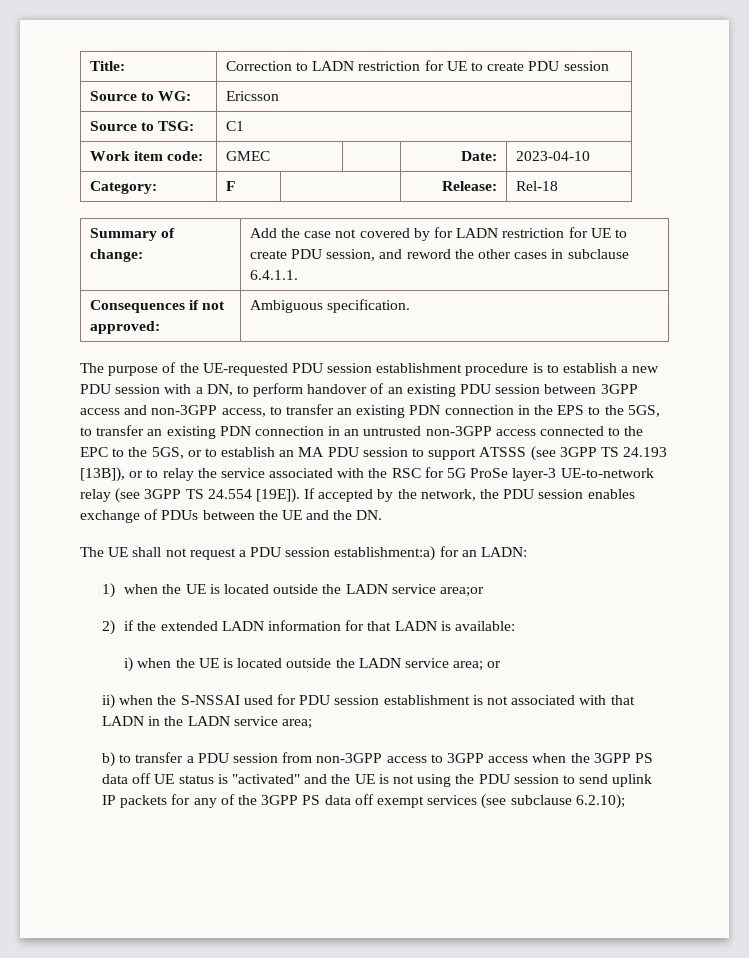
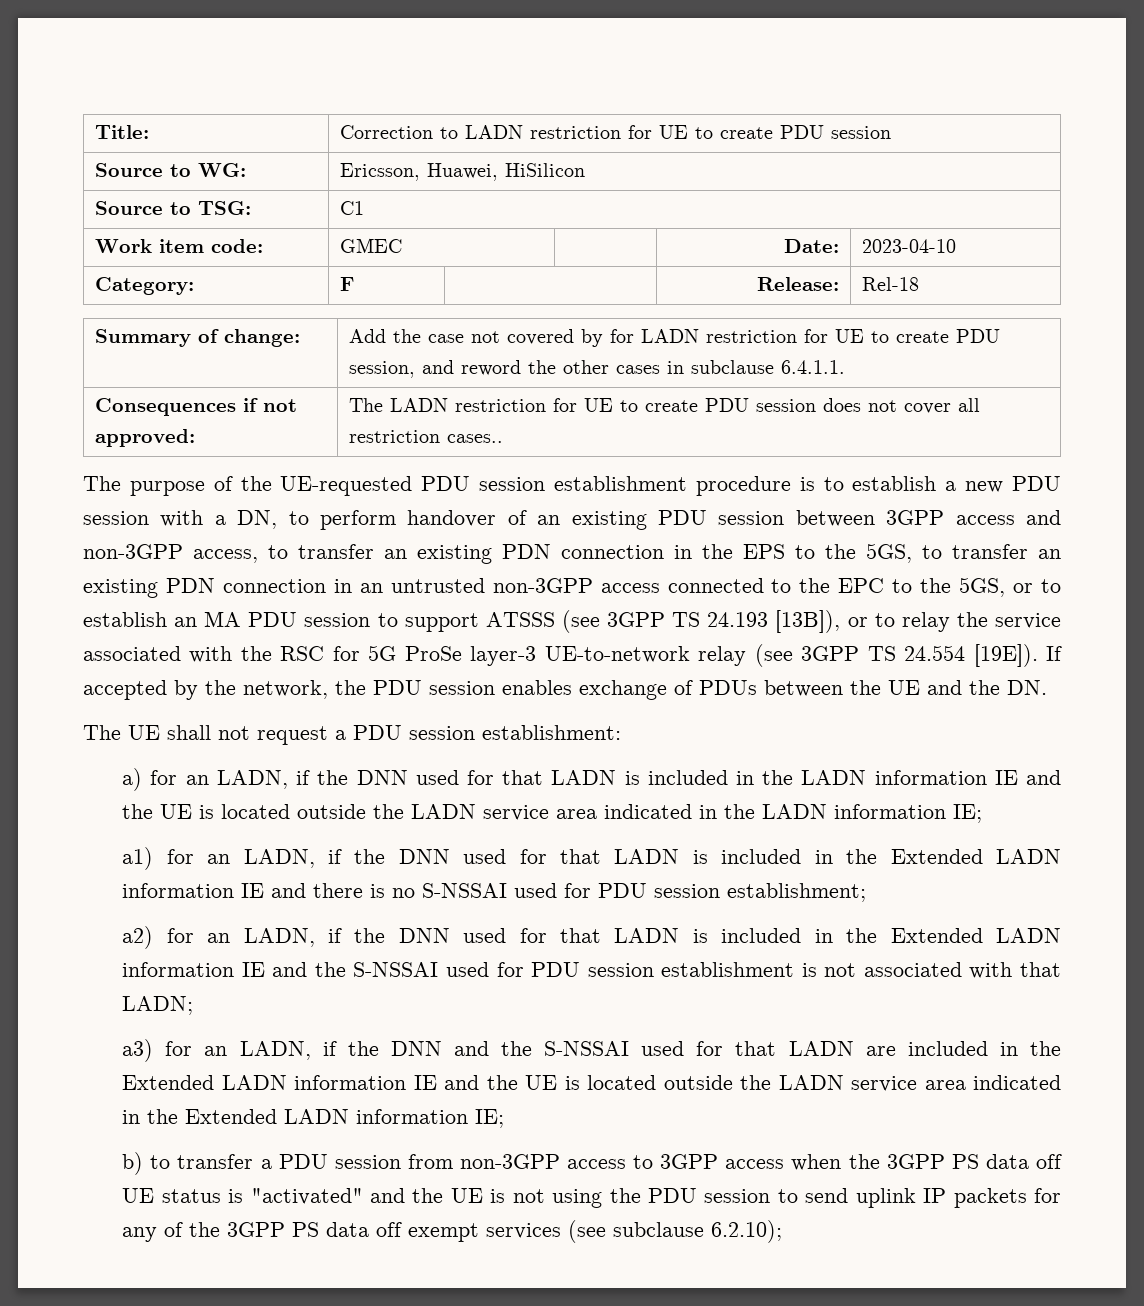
- Source to WG: | Ericsson
+ Source to WG: | Ericsson, Huawei, HiSilicon
- Consequences if not approved: | Ambiguous specification.
+ Consequences if not approved: | The LADN restriction for UE to create PDU session does not cover all restriction cases..
- The UE shall not request a PDU session establishment:a) for an LADN:
- 1) when the UE is located outside the LADN service area;or
- 2) if the extended LADN information for that LADN is available:
- i) when the UE is located outside the LADN service area; or
- ii) when the S-NSSAI used for PDU session establishment is not associated with that LADN in the LADN service area;
+ The UE shall not request a PDU session establishment:
+ a) for an LADN, if the DNN used for that LADN is included in the LADN information IE and the UE is located outside the LADN service area indicated in the LADN information IE;
+ a1) for an LADN, if the DNN used for that LADN is included in the Extended LADN information IE and there is no S-NSSAI used for PDU session establishment;
+ a2) for an LADN, if the DNN used for that LADN is included in the Extended LADN information IE and the S-NSSAI used for PDU session establishment is not associated with that LADN;
+ a3) for an LADN, if the DNN and the S-NSSAI used for that LADN are included in the Extended LADN information IE and the UE is located outside the LADN service area indicated in the Extended LADN information IE;

